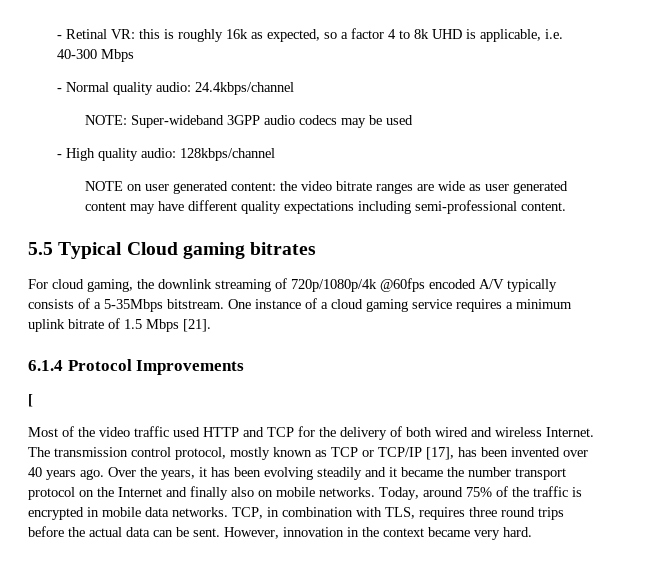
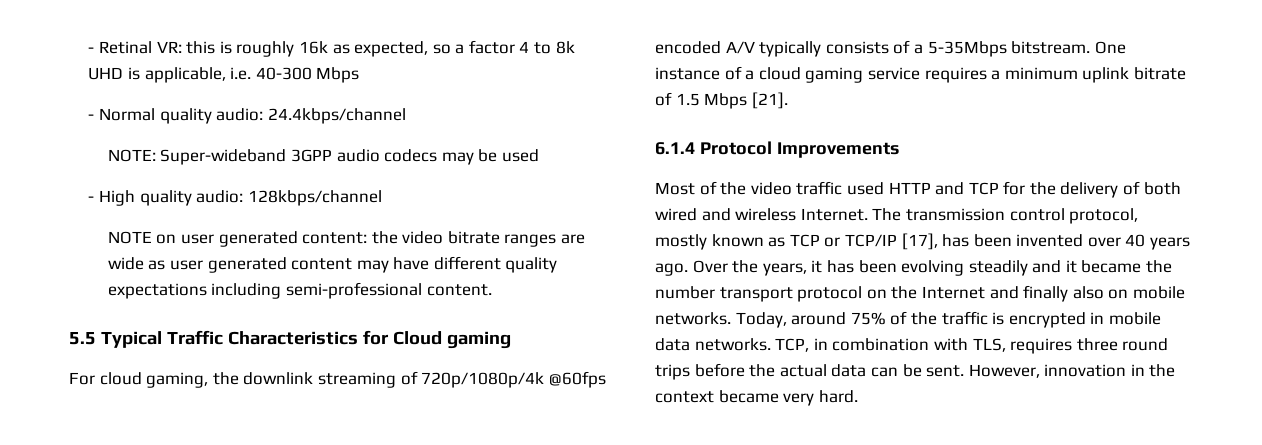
- 5.5 Typical Cloud gaming bitrates
+ 5.5 Typical Traffic Characteristics for Cloud gaming
- [

